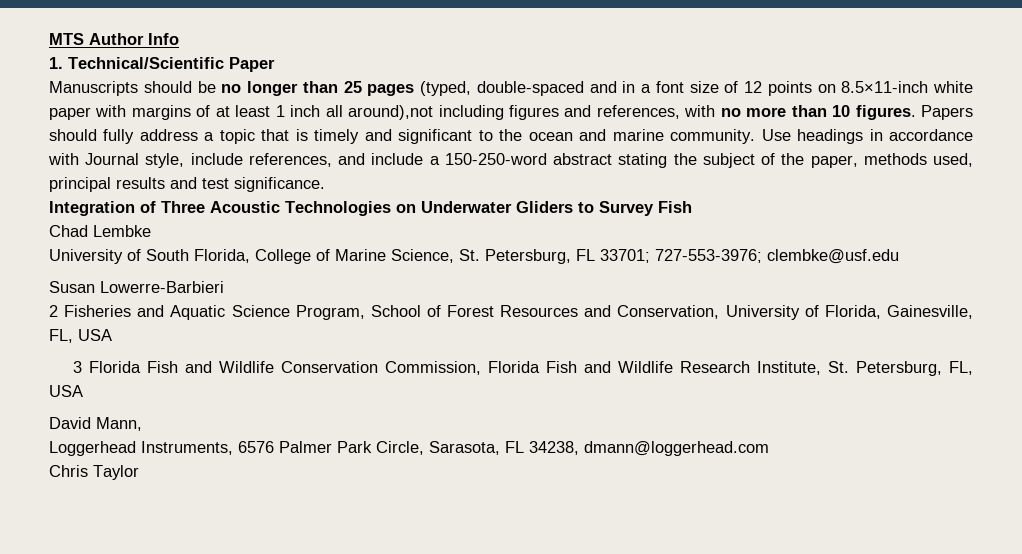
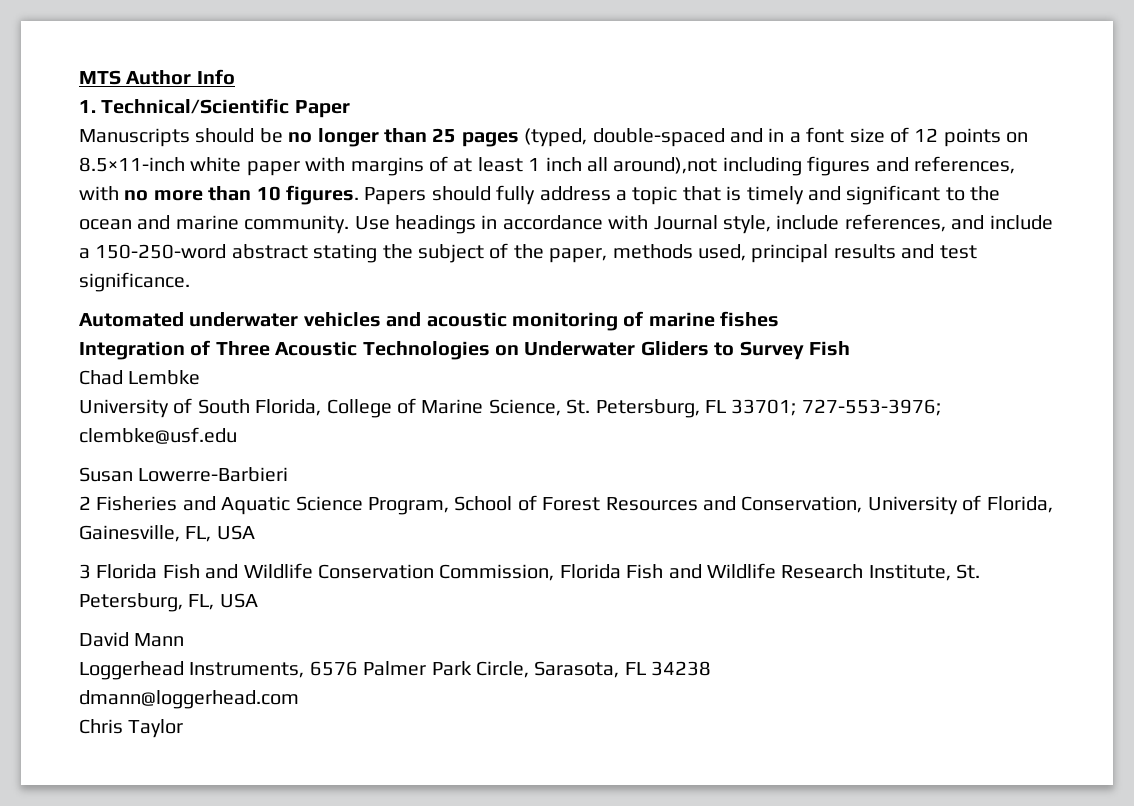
+ Automated underwater vehicles and acoustic monitoring of marine fishes
- David Mann,
+ David Mann
- Loggerhead Instruments, 6576 Palmer Park Circle, Sarasota, FL 34238, dmann@loggerhead.com
+ Loggerhead Instruments, 6576 Palmer Park Circle, Sarasota, FL 34238
+ dmann@loggerhead.com

